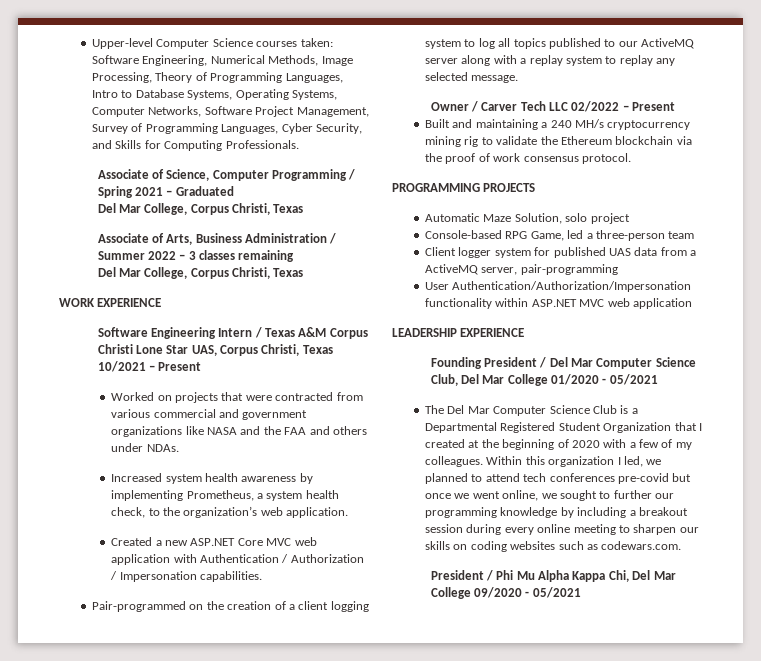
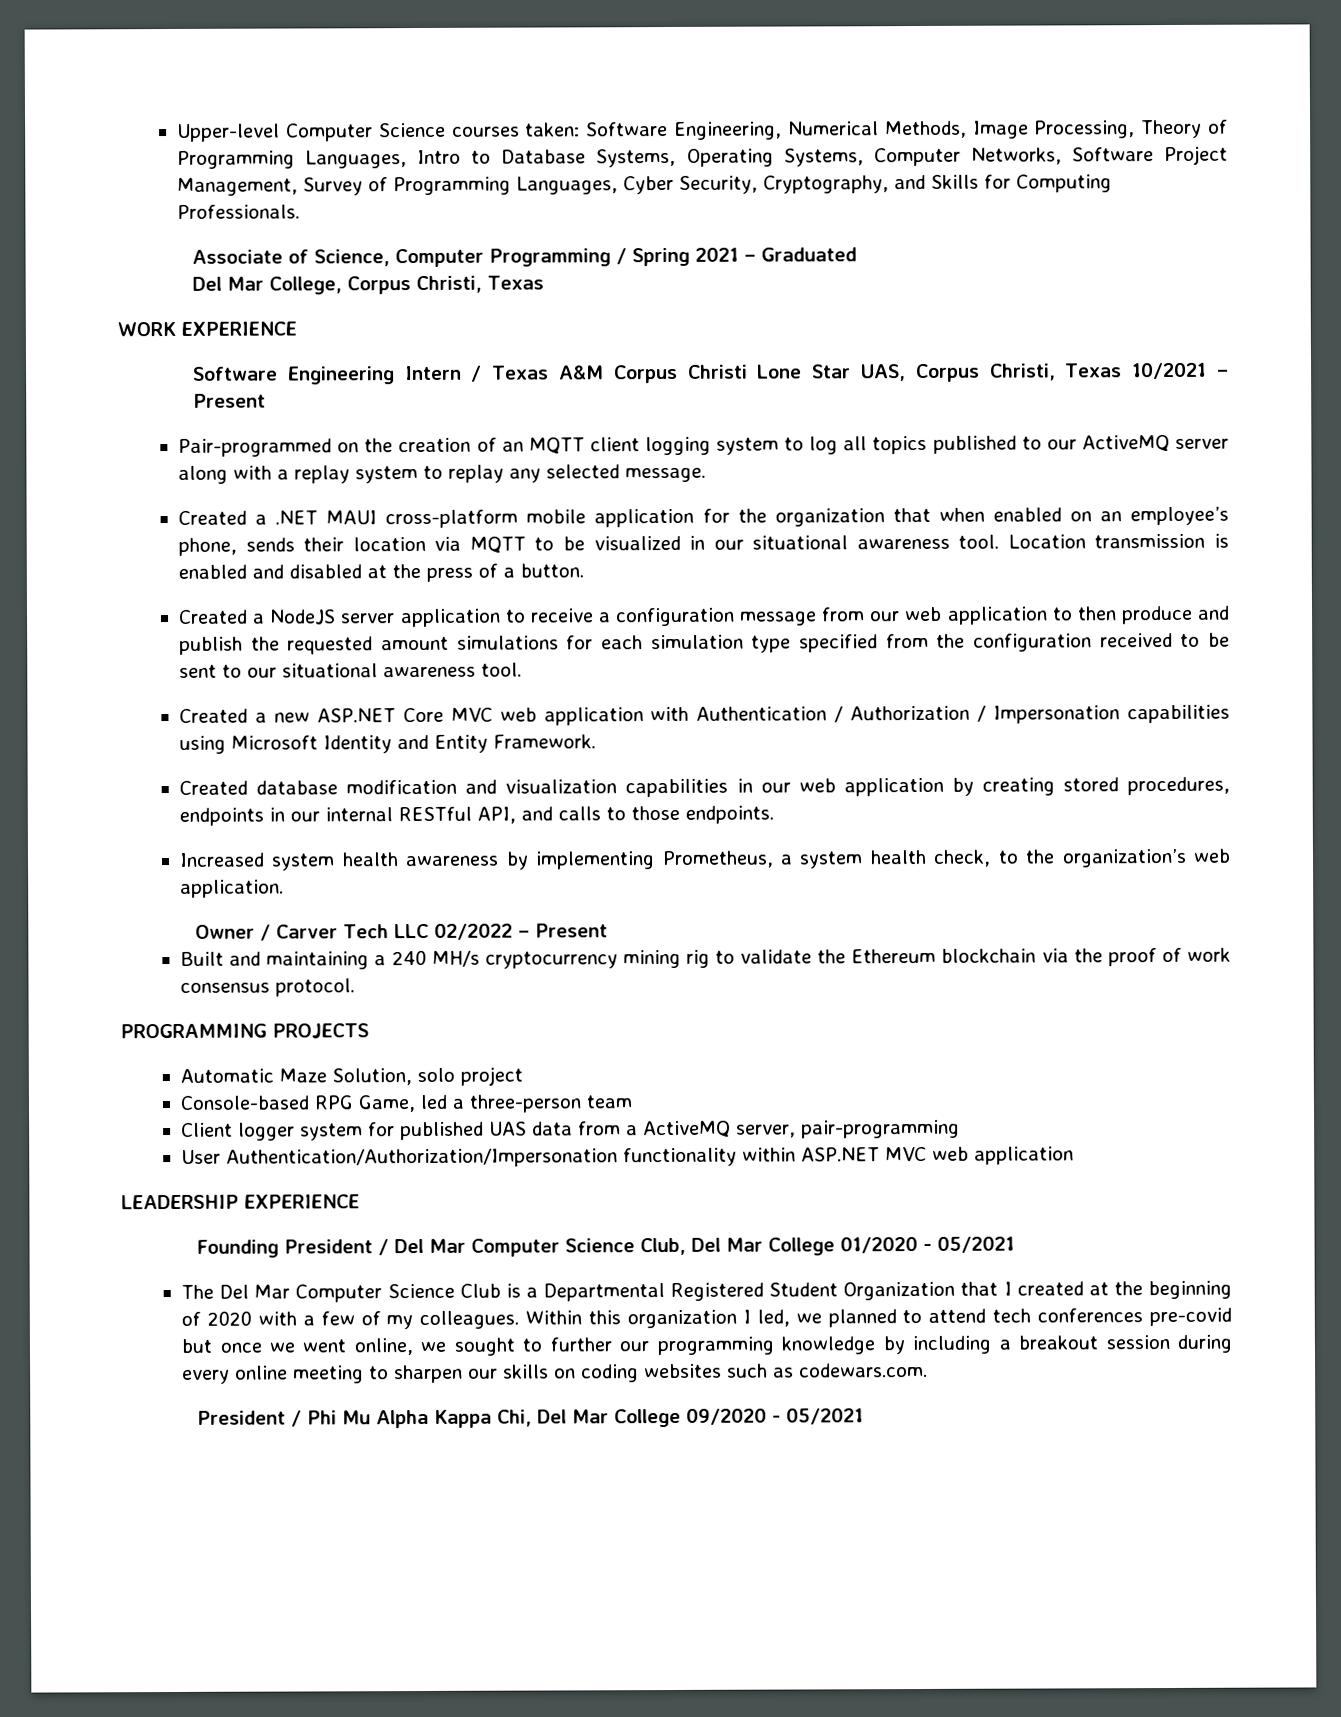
- Upper-level Computer Science courses taken: Software Engineering, Numerical Methods, Image Processing, Theory of Programming Languages, Intro to Database Systems, Operating Systems, Computer Networks, Software Project Management, Survey of Programming Languages, Cyber Security, and Skills for Computing Professionals.
+ Upper-level Computer Science courses taken: Software Engineering, Numerical Methods, Image Processing, Theory of Programming Languages, Intro to Database Systems, Operating Systems, Computer Networks, Software Project Management, Survey of Programming Languages, Cyber Security, Cryptography, and Skills for Computing Professionals.
- Associate of Arts, Business Administration / Summer 2022 – 3 classes remaining
- Del Mar College, Corpus Christi, Texas
- Worked on projects that were contracted from various commercial and government organizations like NASA and the FAA and others under NDAs.
- Increased system health awareness by implementing Prometheus, a system health check, to the organization’s web application.
- Created a new ASP.NET Core MVC web application with Authentication / Authorization / Impersonation capabilities.
- Pair-programmed on the creation of a client logging system to log all topics published to our ActiveMQ server along with a replay system to replay any selected message.
+ Pair-programmed on the creation of an MQTT client logging system to log all topics published to our ActiveMQ server along with a replay system to replay any selected message.
+ Created a .NET MAUI cross-platform mobile application for the organization that when enabled on an employee’s phone, sends their location via MQTT to be visualized in our situational awareness tool. Location transmission is enabled and disabled at the press of a button.
+ Created a NodeJS server application to receive a configuration message from our web application to then produce and publish the requested amount simulations for each simulation type specified from the configuration received to be sent to our situational awareness tool.
+ Created a new ASP.NET Core MVC web application with Authentication / Authorization / Impersonation capabilities using Microsoft Identity and Entity Framework.
+ Created database modification and visualization capabilities in our web application by creating stored procedures, endpoints in our internal RESTful API, and calls to those endpoints.
+ Increased system health awareness by implementing Prometheus, a system health check, to the organization’s web application.

